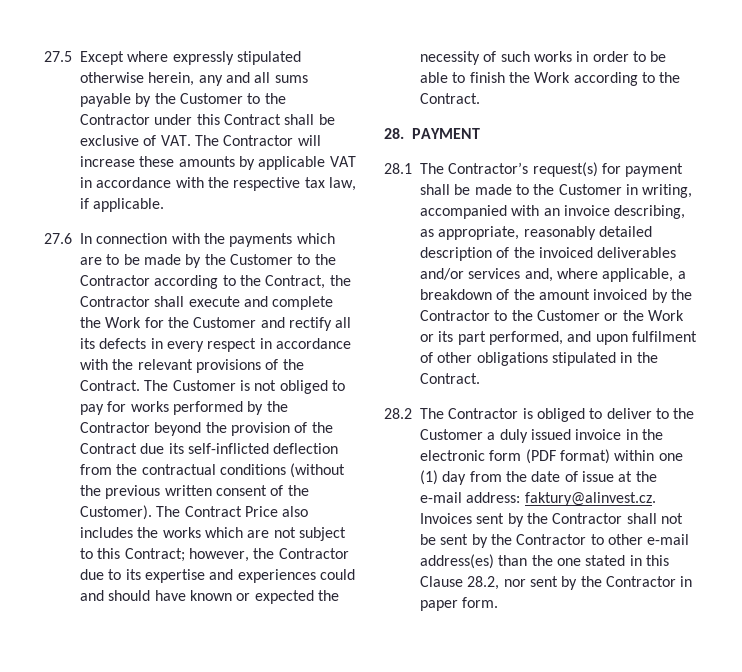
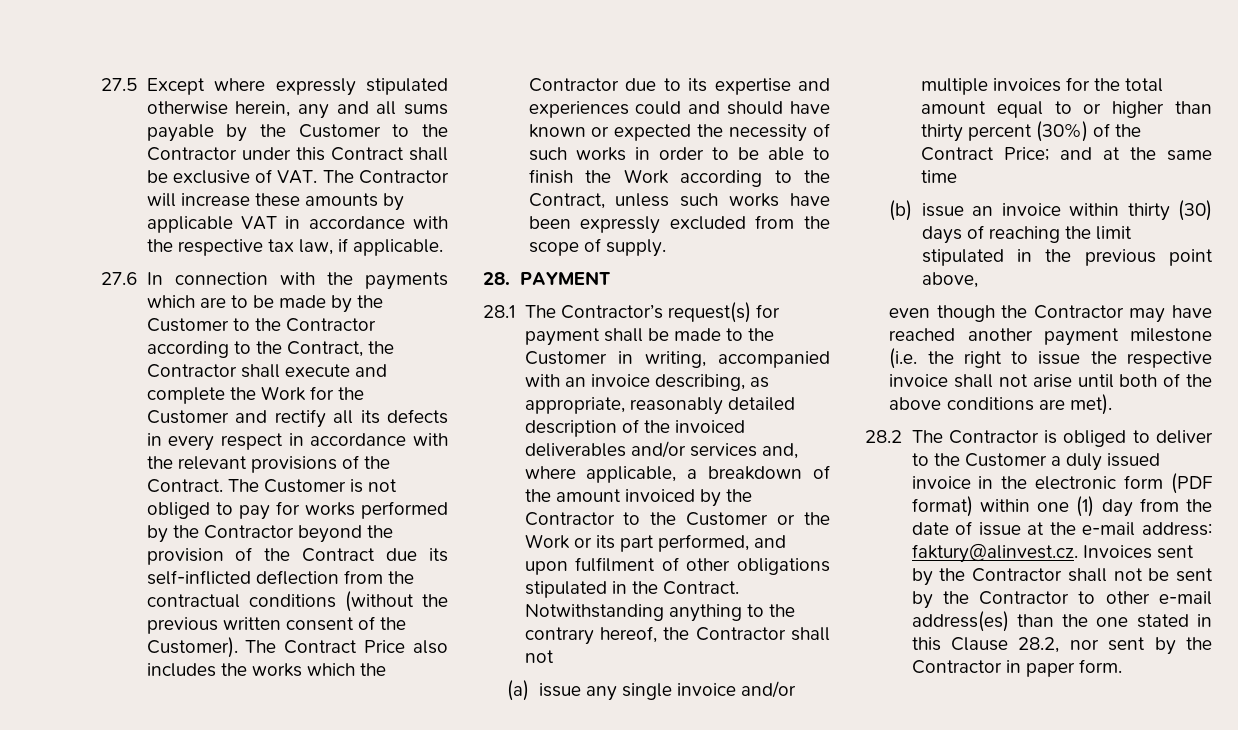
- The Contract Price also includes the works which are not subject to this Contract; however, the Contractor due to its expertise and experiences could and should have known or expected the necessity of such works in order to be able to finish the Work according to the Contract.
+ The Contract Price also includes the works which the Contractor due to its expertise and experiences could and should have known or expected the necessity of such works in order to be able to finish the Work according to the Contract, unless such works have been expressly excluded from the scope of supply.
+ Notwithstanding anything to the contrary hereof, the Contractor shall not
+ (a) issue any single invoice and/or multiple invoices for the total amount equal to or higher than thirty percent (30%) of the Contract Price; and at the same time
+ (b) issue an invoice within thirty (30) days of reaching the limit stipulated in the previous point above,
+ even though the Contractor may have reached another payment milestone (i.e. the right to issue the respective invoice shall not arise until both of the above conditions are met).

